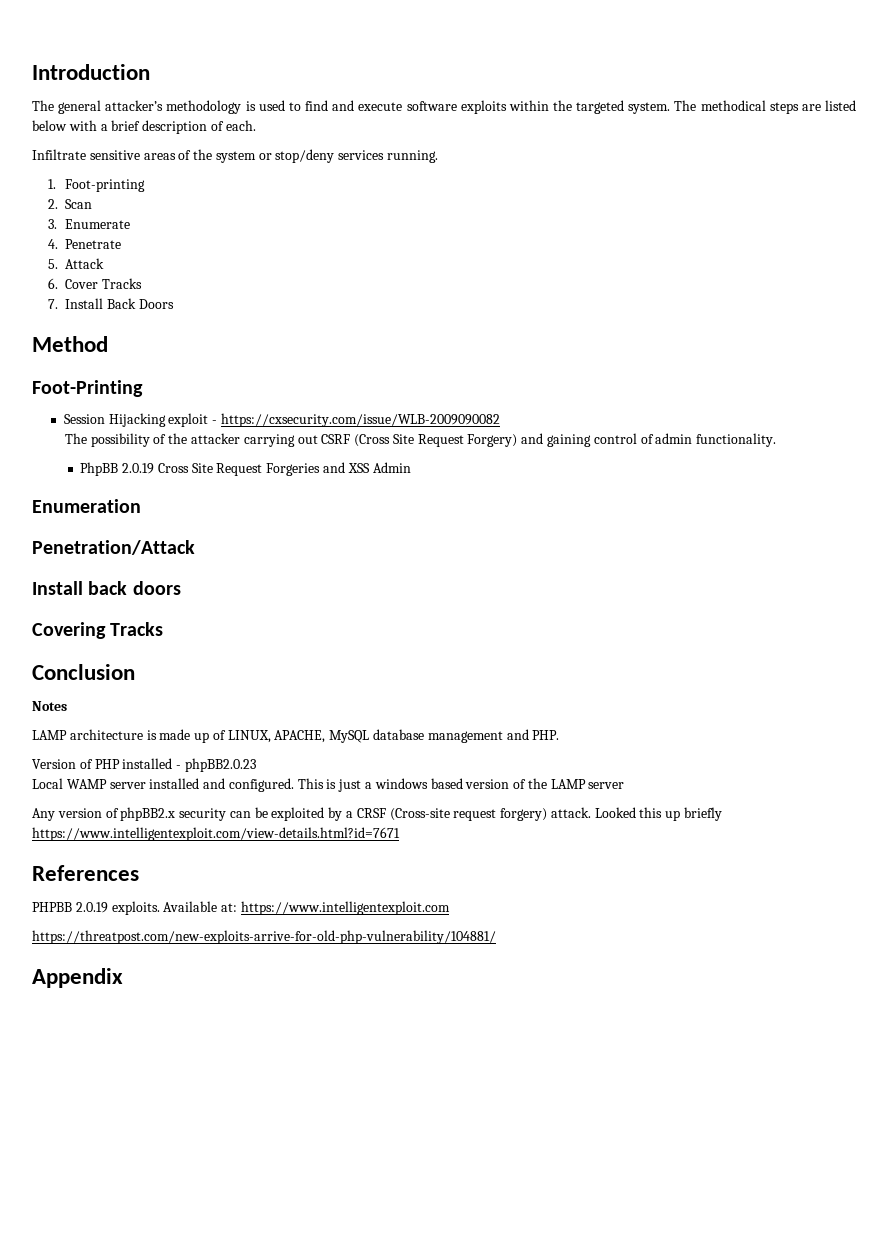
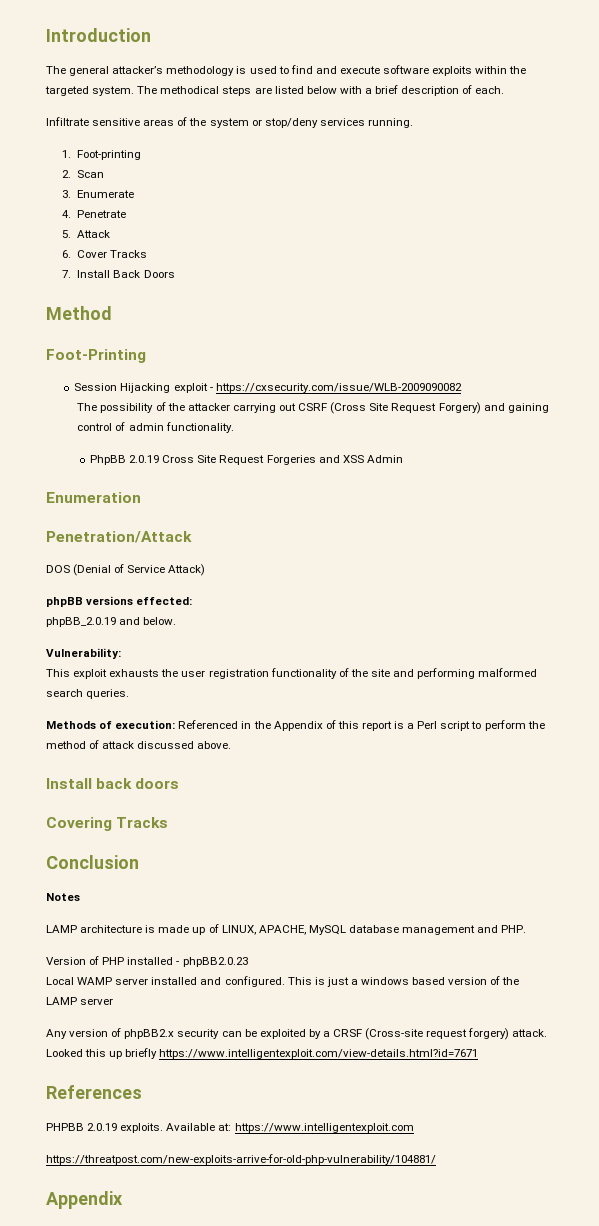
+ DOS (Denial of Service Attack)
+ phpBB versions effected:
+ phpBB_2.0.19 and below.
+ Vulnerability:
+ This exploit exhausts the user registration functionality of the site and performing malformed search queries.
+ Methods of execution: Referenced in the Appendix of this report is a Perl script to perform the method of attack discussed above.

